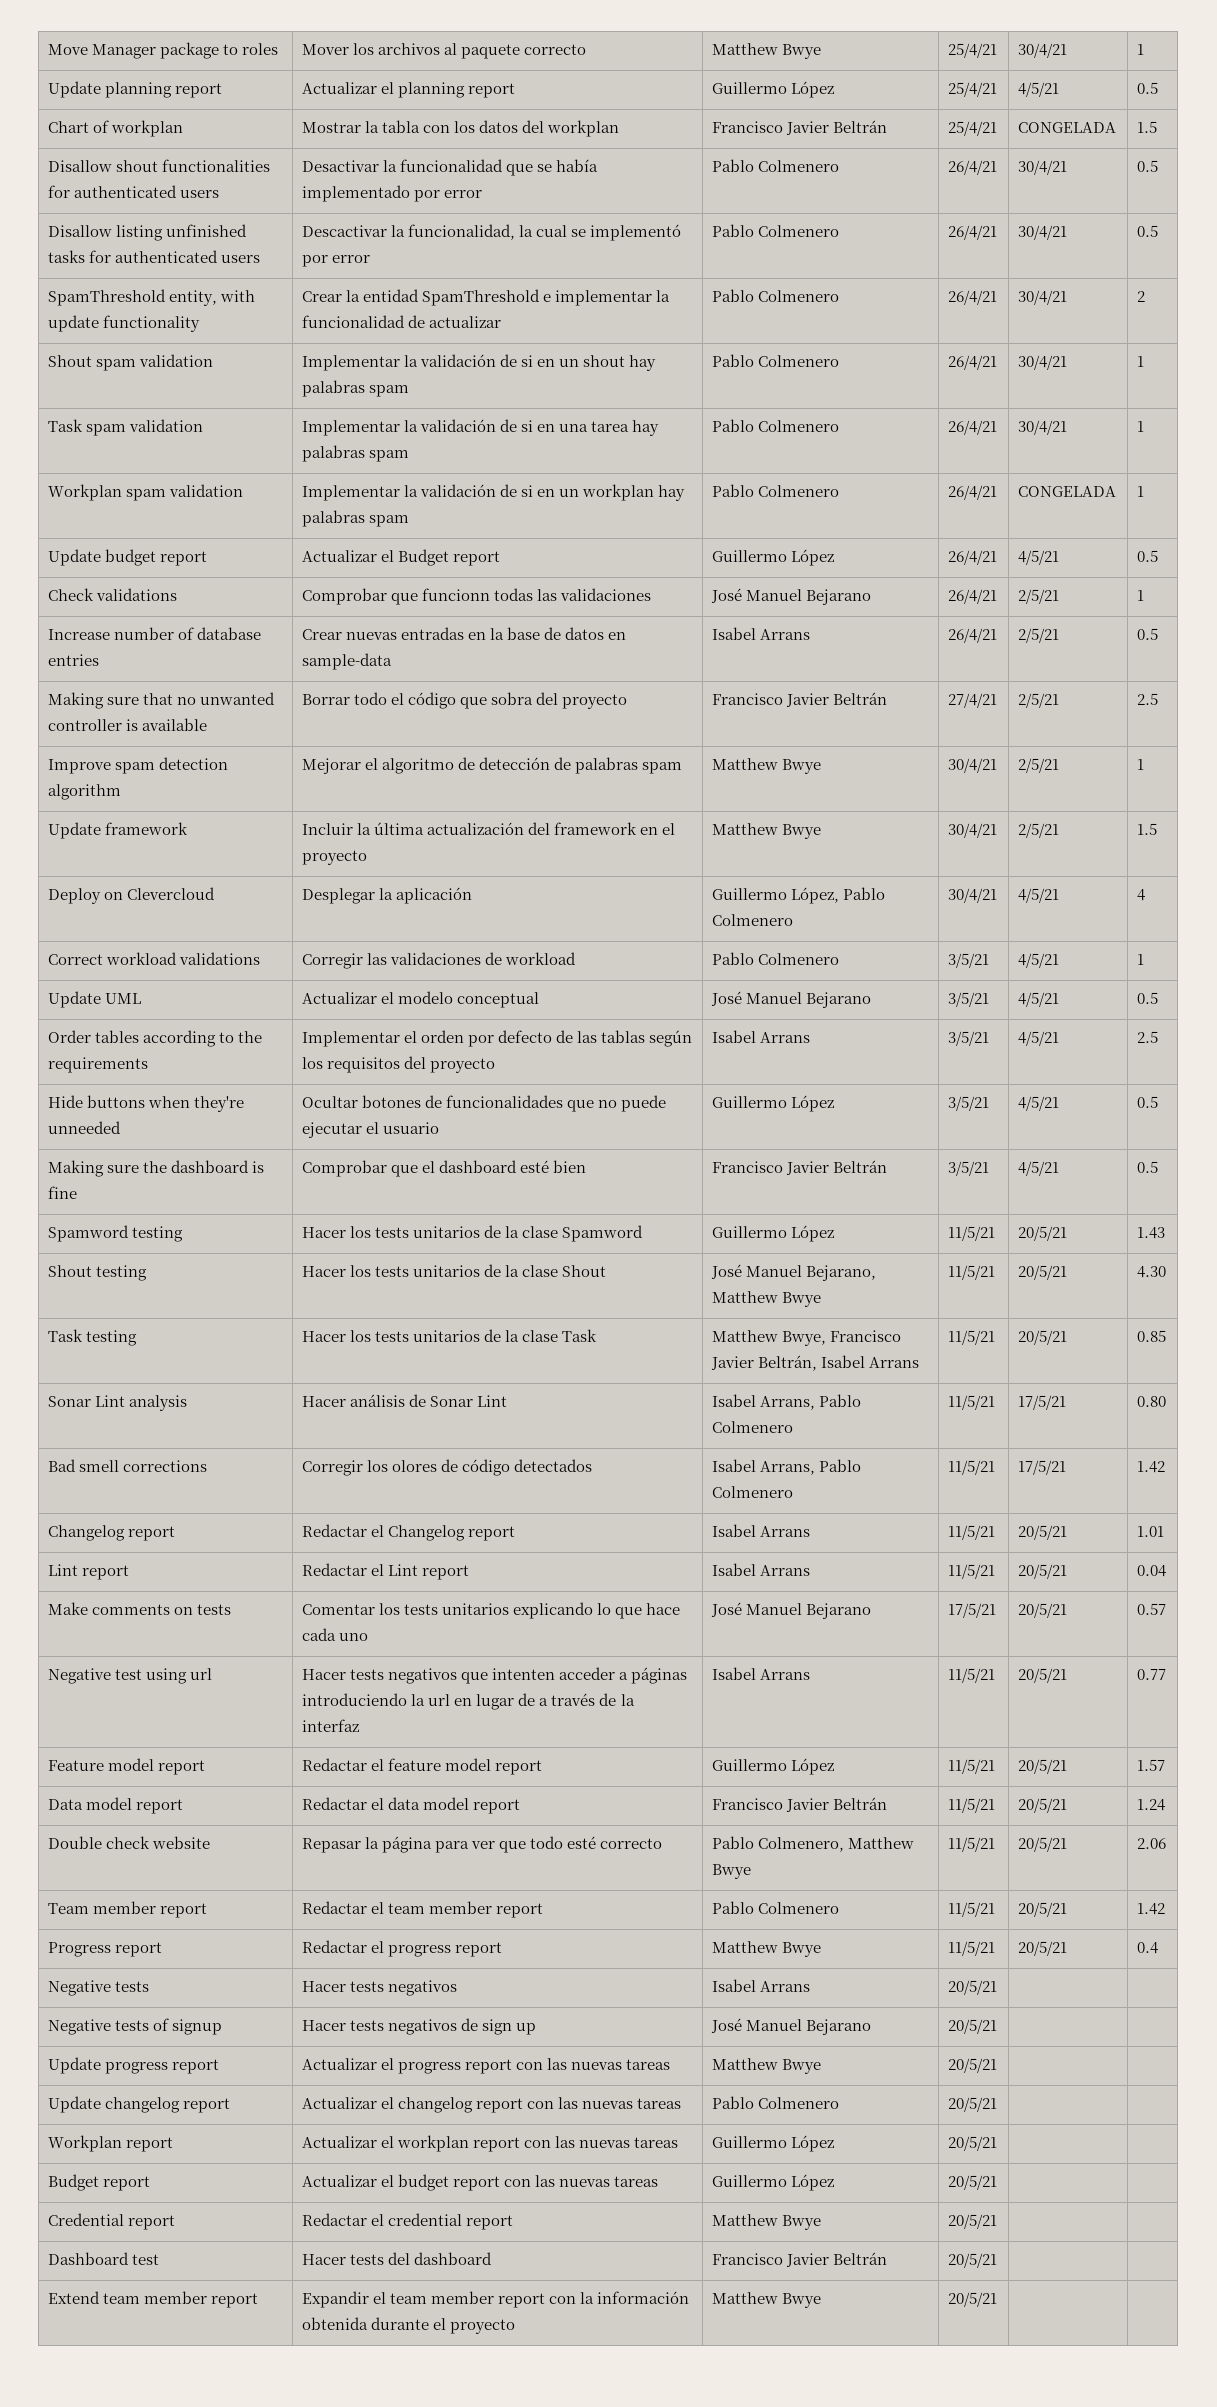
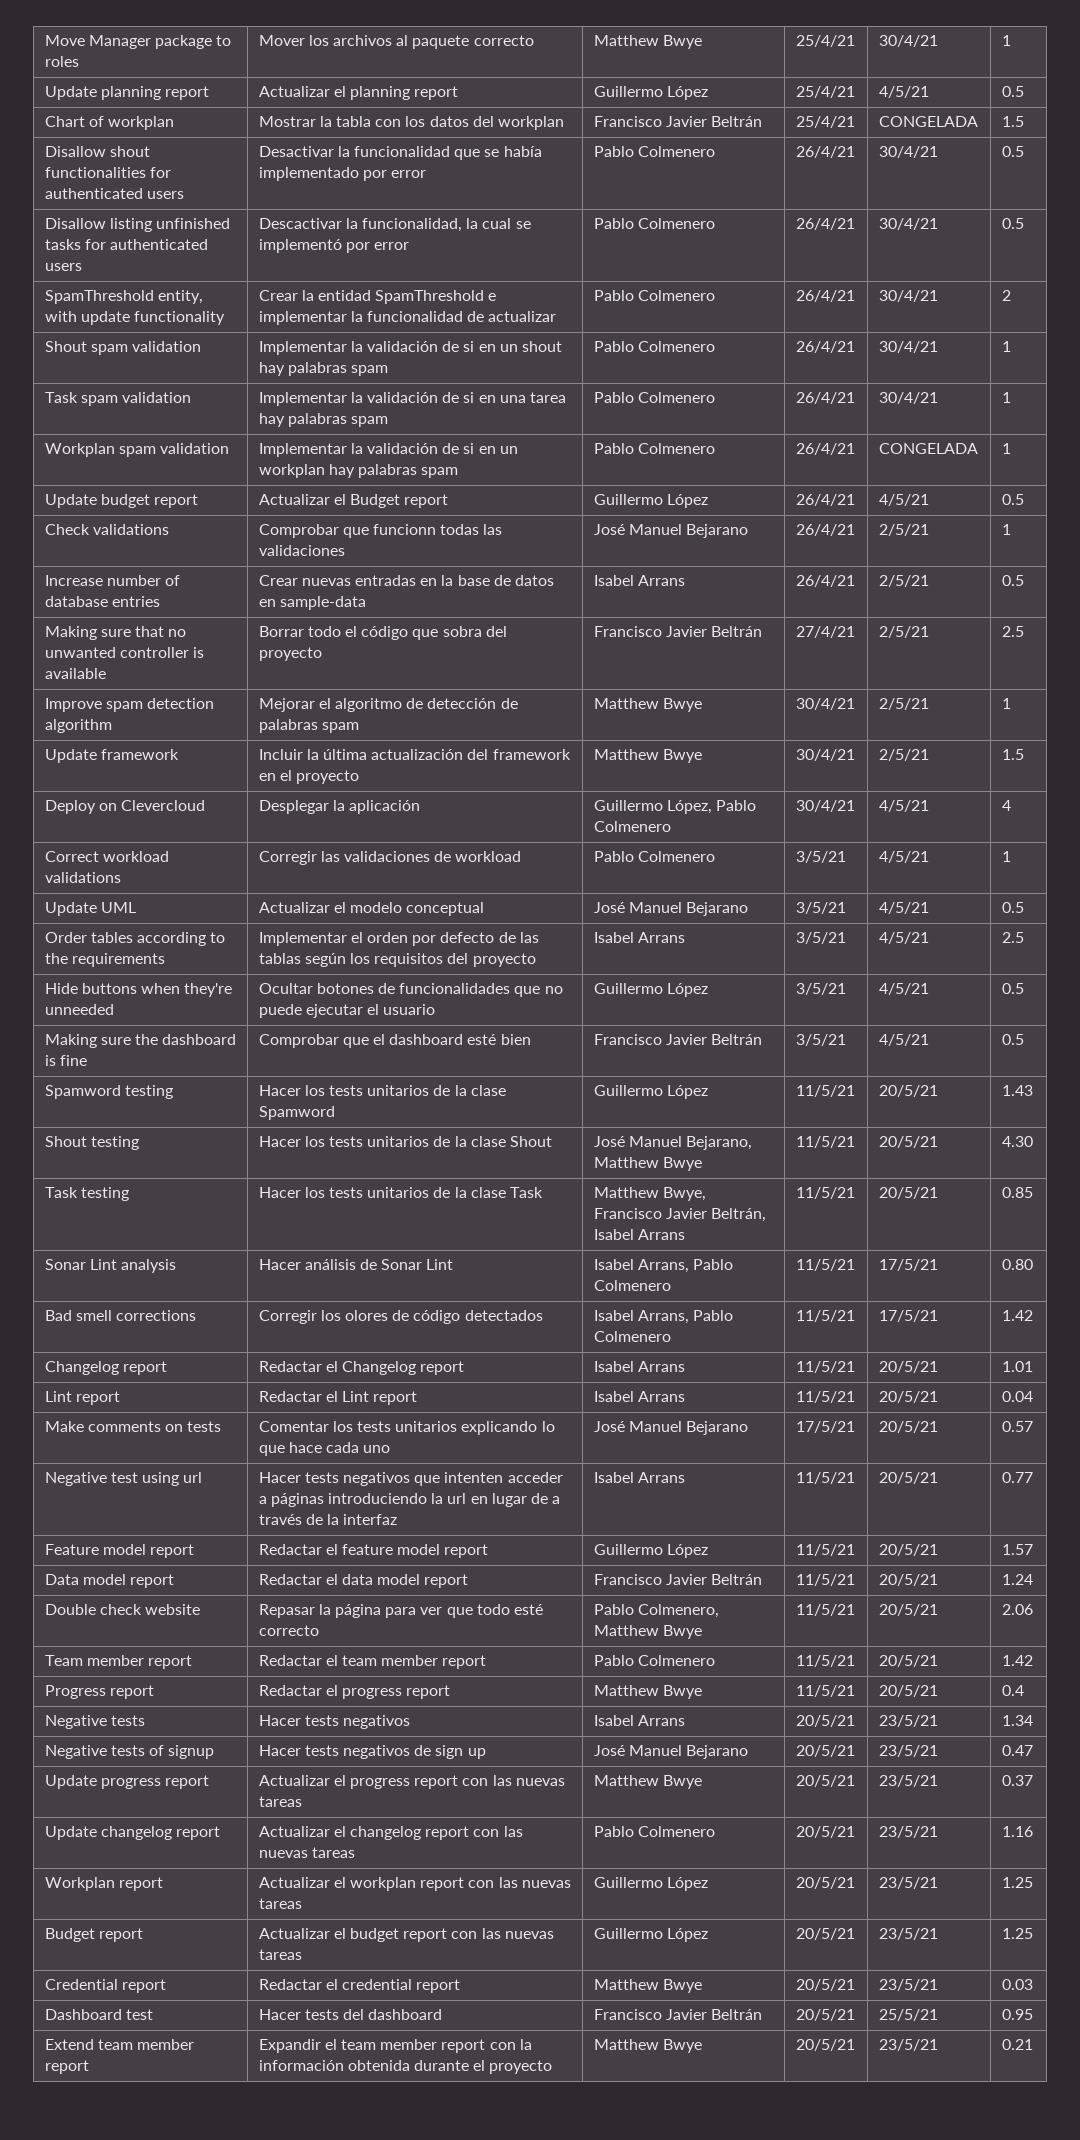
- Negative tests | Hacer tests negativos | Isabel Arrans | 20/5/21 | |
+ Negative tests | Hacer tests negativos | Isabel Arrans | 20/5/21 | 23/5/21 | 1.34
- Negative tests of signup | Hacer tests negativos de sign up | José Manuel Bejarano | 20/5/21 | |
+ Negative tests of signup | Hacer tests negativos de sign up | José Manuel Bejarano | 20/5/21 | 23/5/21 | 0.47
- Update progress report | Actualizar el progress report con las nuevas tareas | Matthew Bwye | 20/5/21 | |
+ Update progress report | Actualizar el progress report con las nuevas tareas | Matthew Bwye | 20/5/21 | 23/5/21 | 0.37
- Update changelog report | Actualizar el changelog report con las nuevas tareas | Pablo Colmenero | 20/5/21 | |
+ Update changelog report | Actualizar el changelog report con las nuevas tareas | Pablo Colmenero | 20/5/21 | 23/5/21 | 1.16
- Workplan report | Actualizar el workplan report con las nuevas tareas | Guillermo López | 20/5/21 | |
+ Workplan report | Actualizar el workplan report con las nuevas tareas | Guillermo López | 20/5/21 | 23/5/21 | 1.25
- Budget report | Actualizar el budget report con las nuevas tareas | Guillermo López | 20/5/21 | |
+ Budget report | Actualizar el budget report con las nuevas tareas | Guillermo López | 20/5/21 | 23/5/21 | 1.25
- Credential report | Redactar el credential report | Matthew Bwye | 20/5/21 | |
+ Credential report | Redactar el credential report | Matthew Bwye | 20/5/21 | 23/5/21 | 0.03
- Dashboard test | Hacer tests del dashboard | Francisco Javier Beltrán | 20/5/21 | |
+ Dashboard test | Hacer tests del dashboard | Francisco Javier Beltrán | 20/5/21 | 25/5/21 | 0.95
- Extend team member report | Expandir el team member report con la información obtenida durante el proyecto | Matthew Bwye | 20/5/21 | |
+ Extend team member report | Expandir el team member report con la información obtenida durante el proyecto | Matthew Bwye | 20/5/21 | 23/5/21 | 0.21

